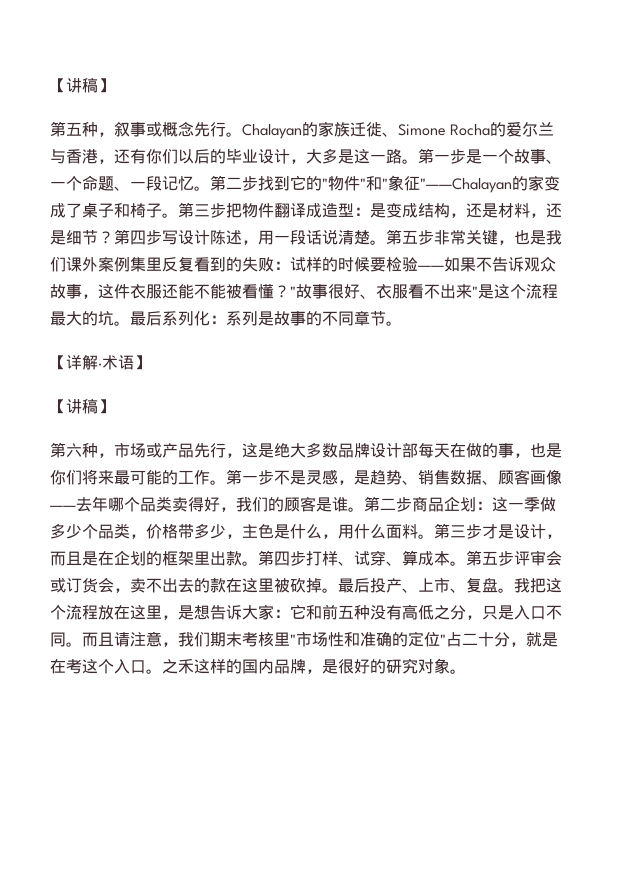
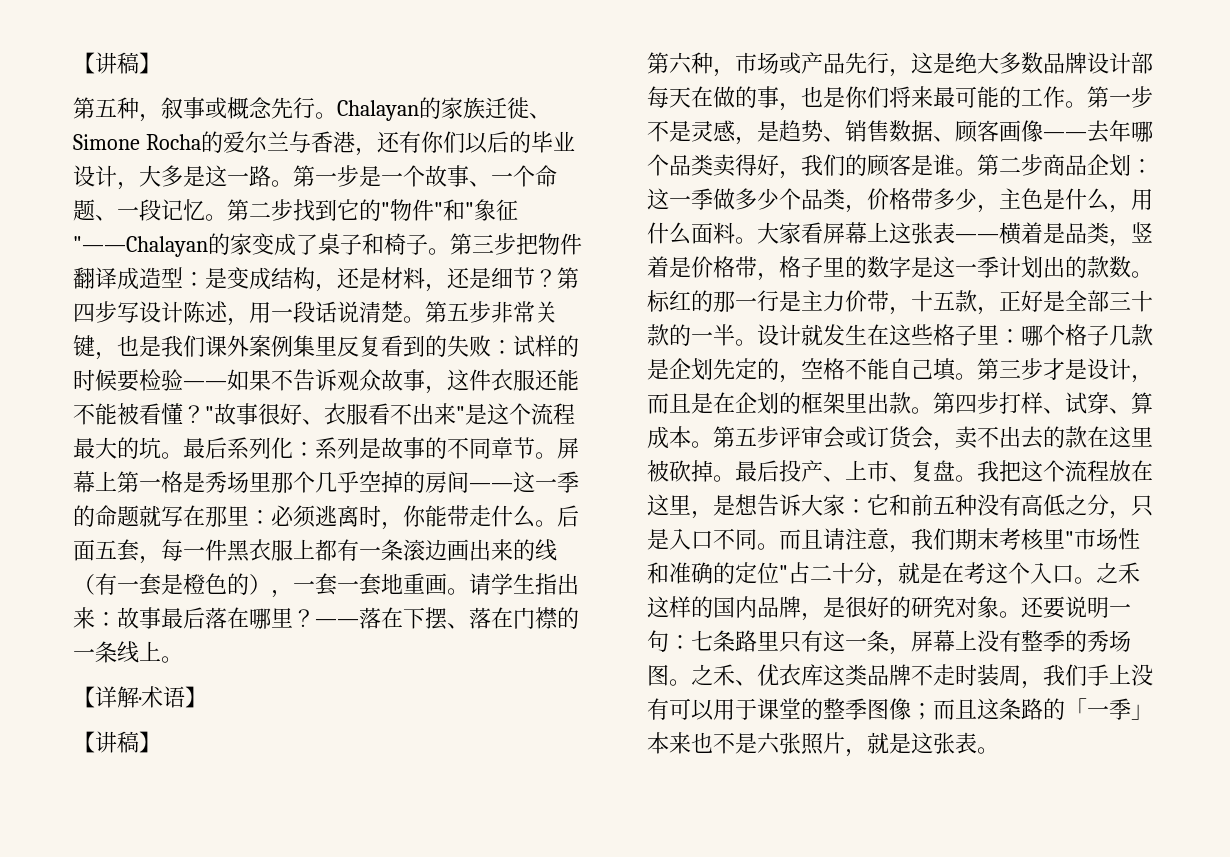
+ 屏幕上第一格是秀场里那个几乎空掉的房间——这一季的命题就写在那里：必须逃离时，你能带走什么。后面五套，每一件黑衣服上都有一条滚边画出来的线（有一套是橙色的），一套一套地重画。请学生指出来：故事最后落在哪里？——落在下摆、落在门襟的一条线上。
+ 大家看屏幕上这张表——横着是品类，竖着是价格带，格子里的数字是这一季计划出的款数。标红的那一行是主力价带，十五款，正好是全部三十款的一半。设计就发生在这些格子里：哪个格子几款是企划先定的，空格不能自己填。
+ 还要说明一句：七条路里只有这一条，屏幕上没有整季的秀场图。之禾、优衣库这类品牌不走时装周，我们手上没有可以用于课堂的整季图像；而且这条路的「一季」本来也不是六张照片，就是这张表。

